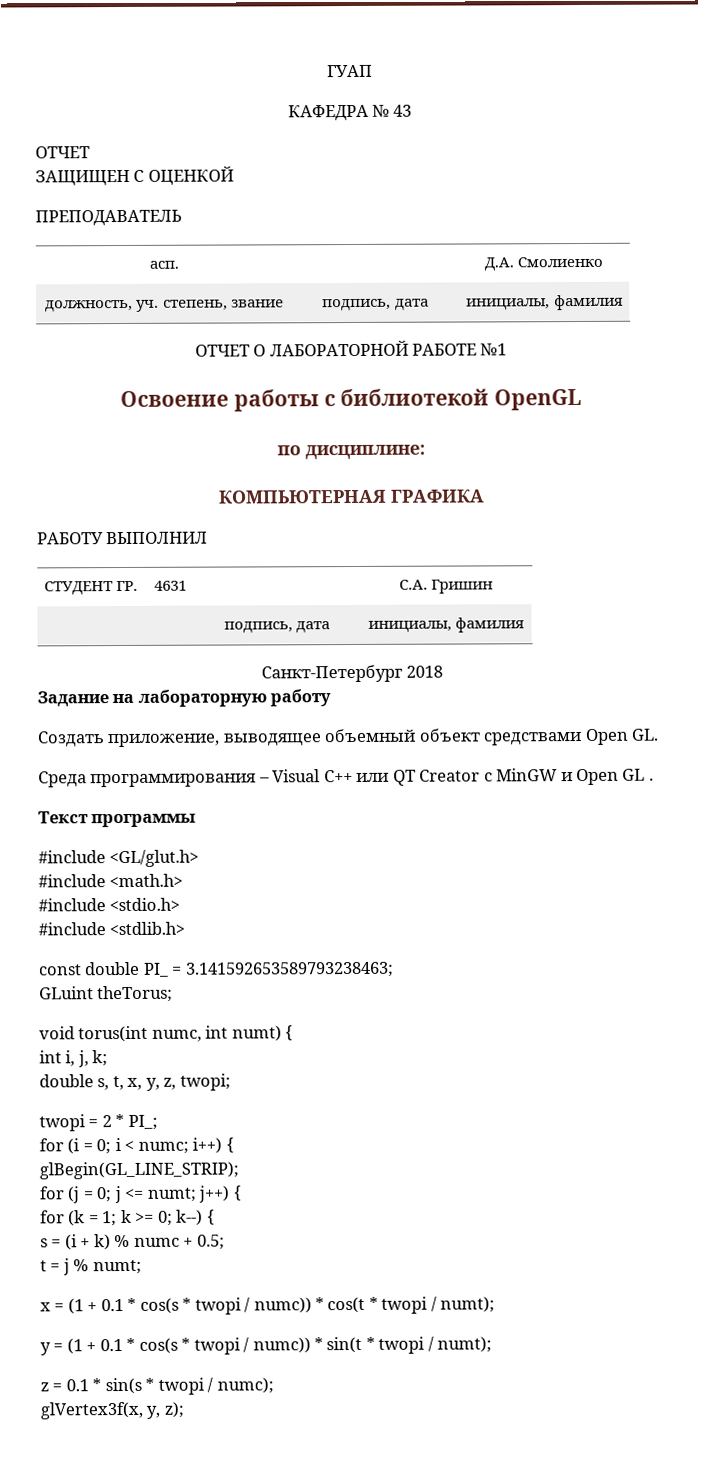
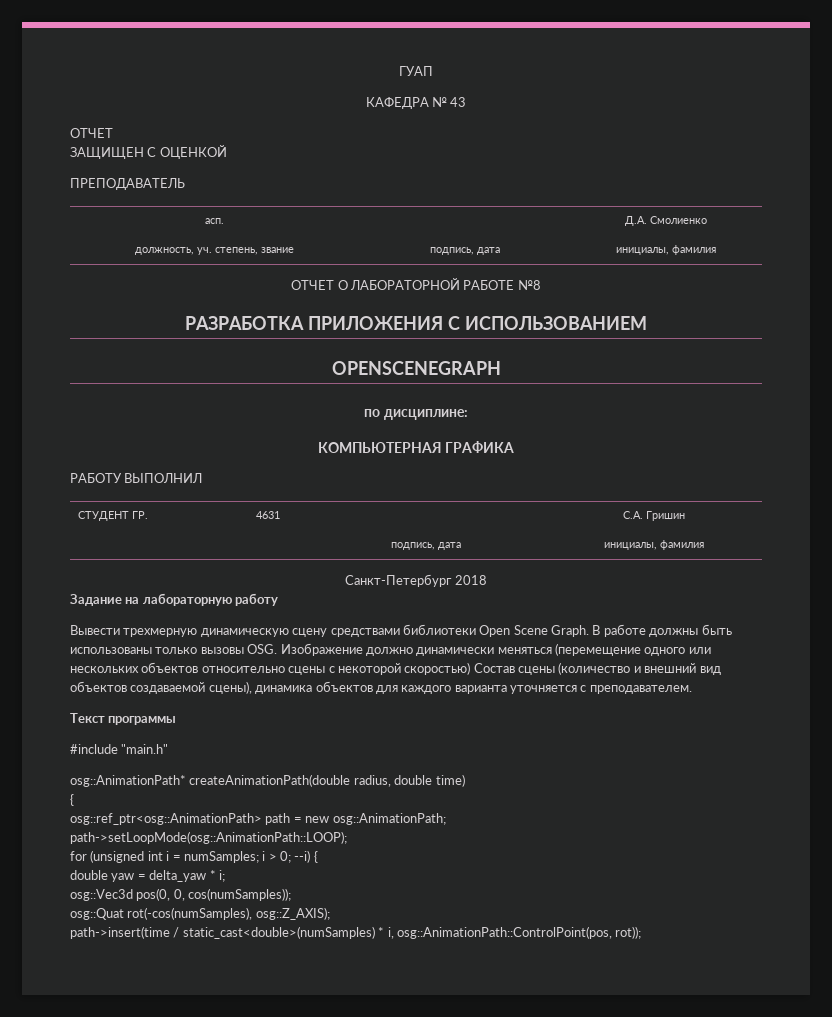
- ОТЧЕТ О ЛАБОРАТОРНОЙ РАБОТЕ №1
- Освоение работы с библиотекой OpenGL
+ ОТЧЕТ О ЛАБОРАТОРНОЙ РАБОТЕ №8
+ РАЗРАБОТКА ПРИЛОЖЕНИЯ С ИСПОЛЬЗОВАНИЕМ
+ OPENSCENEGRAPH
- Создать приложение, выводящее объемный объект средствами Open GL.
- Среда программирования – Visual C++ или QT Creator c MinGW и Open GL .
+ Вывести трехмерную динамическую сцену средствами библиотеки Open Scene Graph. В работе должны быть использованы только вызовы OSG. Изображение должно динамически меняться (перемещение одного или нескольких объектов относительно сцены с некоторой скоростью) Cостав сцены (количество и внешний вид объектов создаваемой сцены), динамика объектов для каждого варианта уточняется с преподавателем.
  Текст программы
- #include <GL/glut.h>
- #include <math.h>
- #include <stdio.h>
- #include <stdlib.h>
- const double PI_ = 3.141592653589793238463;
- GLuint theTorus;
- void torus(int numc, int numt) {
- int i, j, k;
- double s, t, x, y, z, twopi;
- twopi = 2 * PI_;
- for (i = 0; i < numc; i++) {
- glBegin(GL_LINE_STRIP);
- for (j = 0; j <= numt; j++) {
- for (k = 1; k >= 0; k--) {
- s = (i + k) % numc + 0.5;
- t = j % numt;
- x = (1 + 0.1 * cos(s * twopi / numc)) * cos(t * twopi / numt);
- y = (1 + 0.1 * cos(s * twopi / numc)) * sin(t * twopi / numt);
- z = 0.1 * sin(s * twopi / numc);
- glVertex3f(x, y, z);
+ #include "main.h"
+ osg::AnimationPath* createAnimationPath(double radius, double time)
+ {
+ osg::ref_ptr<osg::AnimationPath> path = new osg::AnimationPath;
+ path->setLoopMode(osg::AnimationPath::LOOP);
+ for (unsigned int i = numSamples; i > 0; --i) {
+ double yaw = delta_yaw * i;
+ osg::Vec3d pos(0, 0, cos(numSamples));
+ osg::Quat rot(-cos(numSamples), osg::Z_AXIS);
+ path->insert(time / static_cast<double>(numSamples) * i, osg::AnimationPath::ControlPoint(pos, rot));

